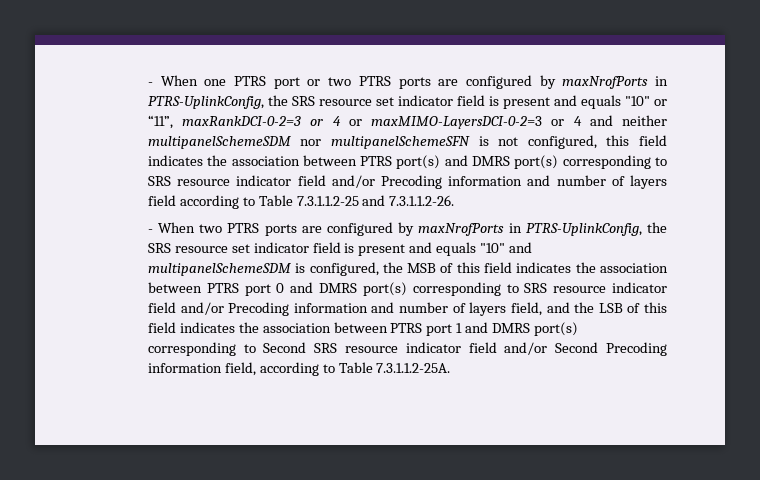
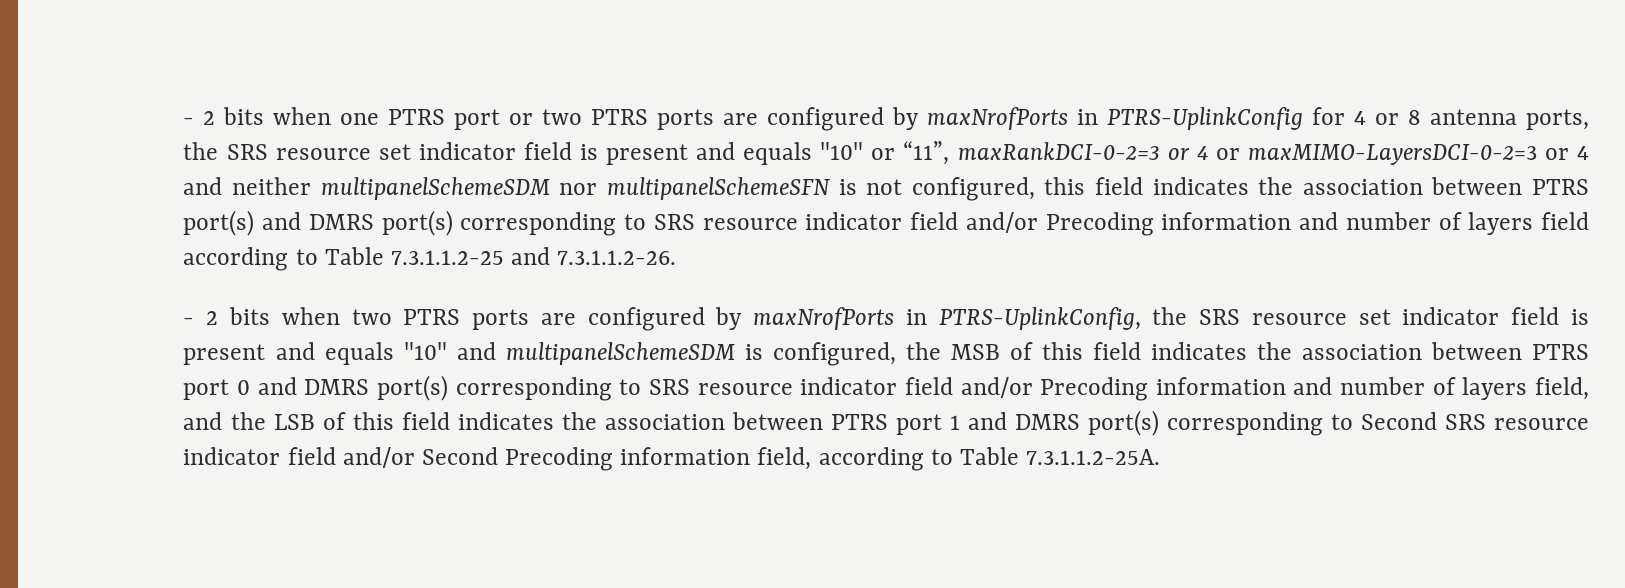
- - When one PTRS port or two PTRS ports are configured by maxNrofPorts in PTRS-UplinkConfig, the SRS resource set indicator field is present and equals "10" or “11”, maxRankDCI-0-2=3 or 4 or maxMIMO-LayersDCI-0-2=3 or 4 and neither multipanelSchemeSDM nor multipanelSchemeSFN is not configured, this field indicates the association between PTRS port(s) and DMRS port(s) corresponding to SRS resource indicator field and/or Precoding information and number of layers field according to Table 7.3.1.1.2-25 and 7.3.1.1.2-26.
+ - 2 bits when one PTRS port or two PTRS ports are configured by maxNrofPorts in PTRS-UplinkConfig for 4 or 8 antenna ports, the SRS resource set indicator field is present and equals "10" or “11”, maxRankDCI-0-2=3 or 4 or maxMIMO-LayersDCI-0-2=3 or 4 and neither multipanelSchemeSDM nor multipanelSchemeSFN is not configured, this field indicates the association between PTRS port(s) and DMRS port(s) corresponding to SRS resource indicator field and/or Precoding information and number of layers field according to Table 7.3.1.1.2-25 and 7.3.1.1.2-26.
- - When two PTRS ports are configured by maxNrofPorts in PTRS-UplinkConfig, the SRS resource set indicator field is present and equals "10" and multipanelSchemeSDM is configured, the MSB of this field indicates the association between PTRS port 0 and DMRS port(s) corresponding to SRS resource indicator field and/or Precoding information and number of layers field, and the LSB of this field indicates the association between PTRS port 1 and DMRS port(s) corresponding to Second SRS resource indicator field and/or Second Precoding information field, according to Table 7.3.1.1.2-25A.
+ - 2 bits when two PTRS ports are configured by maxNrofPorts in PTRS-UplinkConfig, the SRS resource set indicator field is present and equals "10" and multipanelSchemeSDM is configured, the MSB of this field indicates the association between PTRS port 0 and DMRS port(s) corresponding to SRS resource indicator field and/or Precoding information and number of layers field, and the LSB of this field indicates the association between PTRS port 1 and DMRS port(s) corresponding to Second SRS resource indicator field and/or Second Precoding information field, according to Table 7.3.1.1.2-25A.

